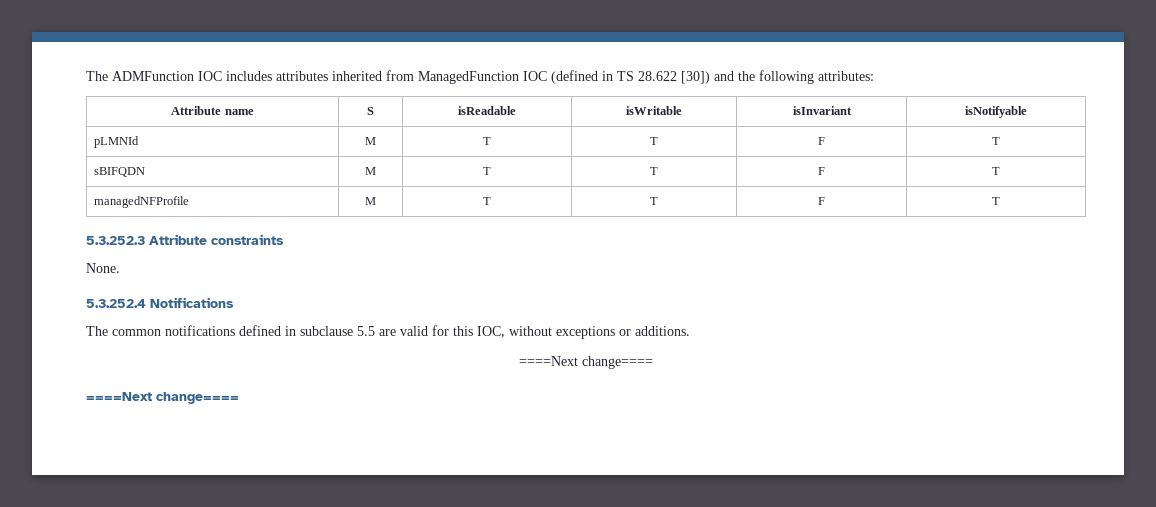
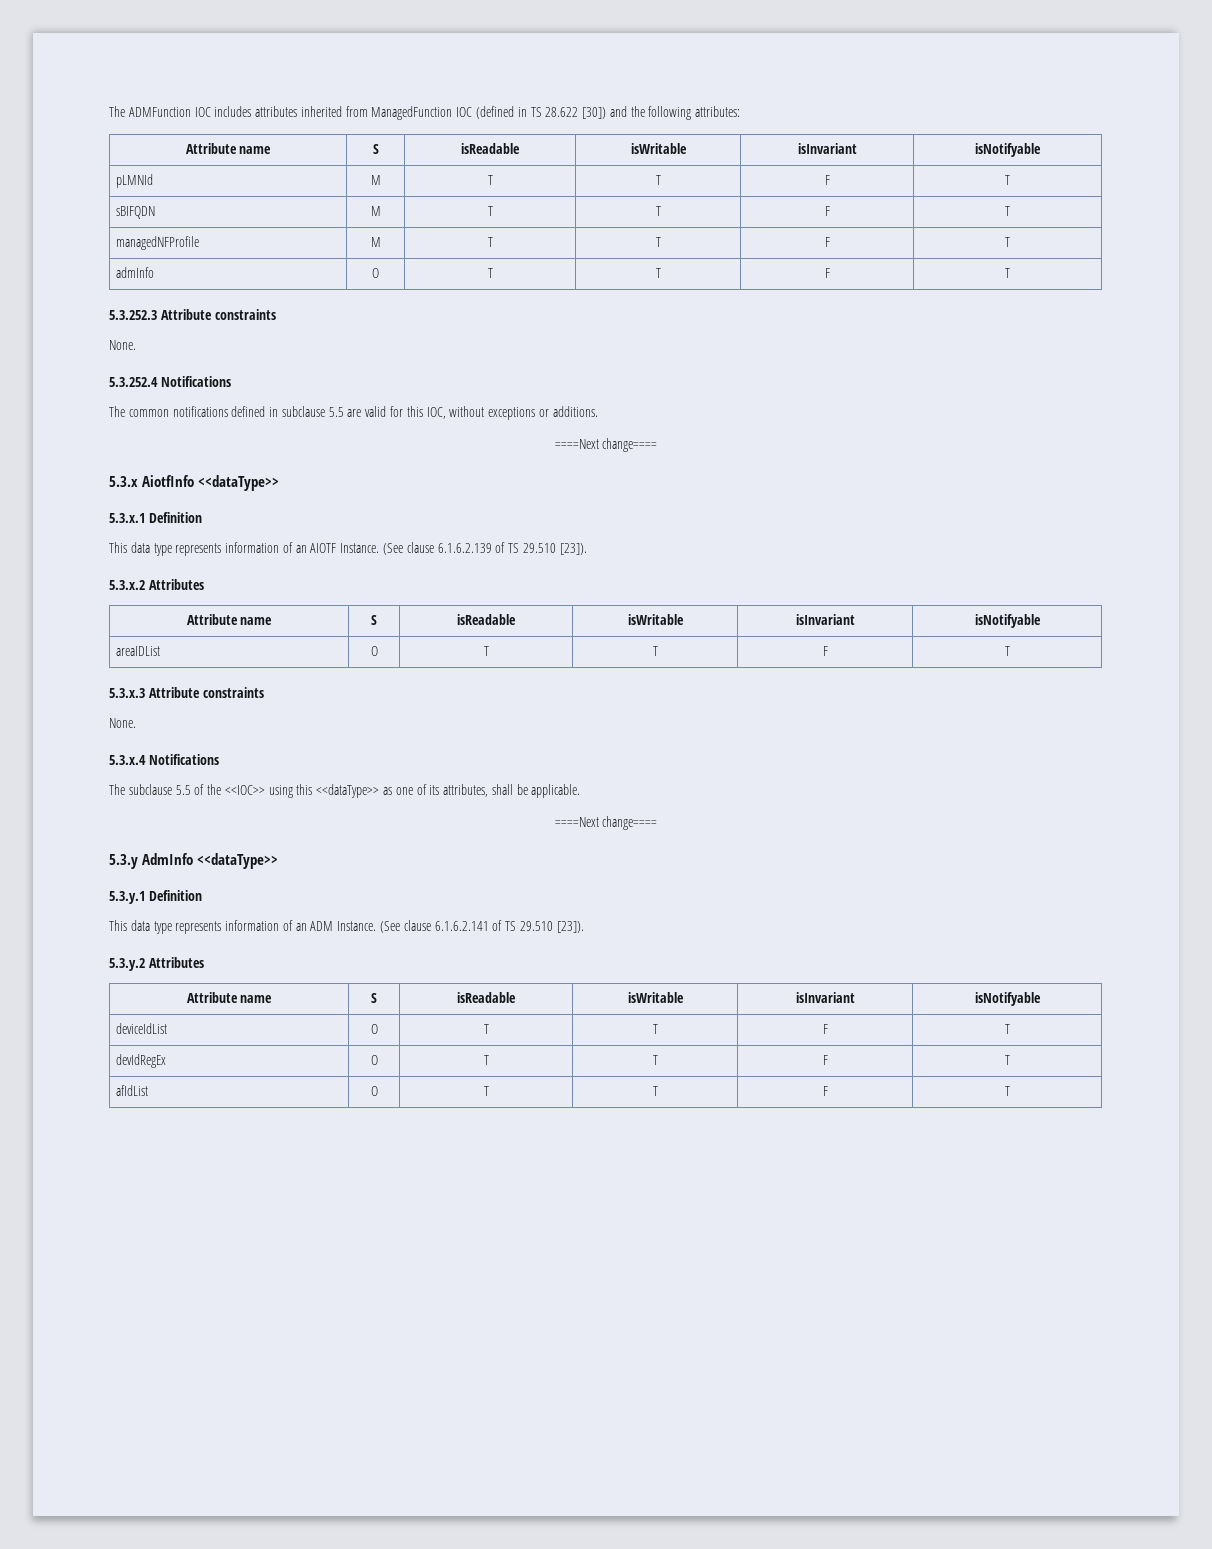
+ admInfo | O | T | T | F | T
  The common notifications defined in subclause 5.5 are valid for this IOC, without exceptions or additions.
  ====Next change====
+ 5.3.x AiotfInfo <<dataType>>
+ 5.3.x.1 Definition
+ This data type represents information of an AIOTF Instance. (See clause 6.1.6.2.139 of TS 29.510 [23]).
+ 5.3.x.2 Attributes
+ Attribute name | S | isReadable | isWritable | isInvariant | isNotifyable
+ areaIDList | O | T | T | F | T
+ 5.3.x.3 Attribute constraints
+ None.
+ 5.3.x.4 Notifications
+ The subclause 5.5 of the <<IOC>> using this <<dataType>> as one of its attributes, shall be applicable.
  ====Next change====
+ 5.3.y AdmInfo <<dataType>>
+ 5.3.y.1 Definition
+ This data type represents information of an ADM Instance. (See clause 6.1.6.2.141 of TS 29.510 [23]).
+ 5.3.y.2 Attributes
+ Attribute name | S | isReadable | isWritable | isInvariant | isNotifyable
+ deviceIdList | O | T | T | F | T
+ devIdRegEx | O | T | T | F | T
+ afIdList | O | T | T | F | T

